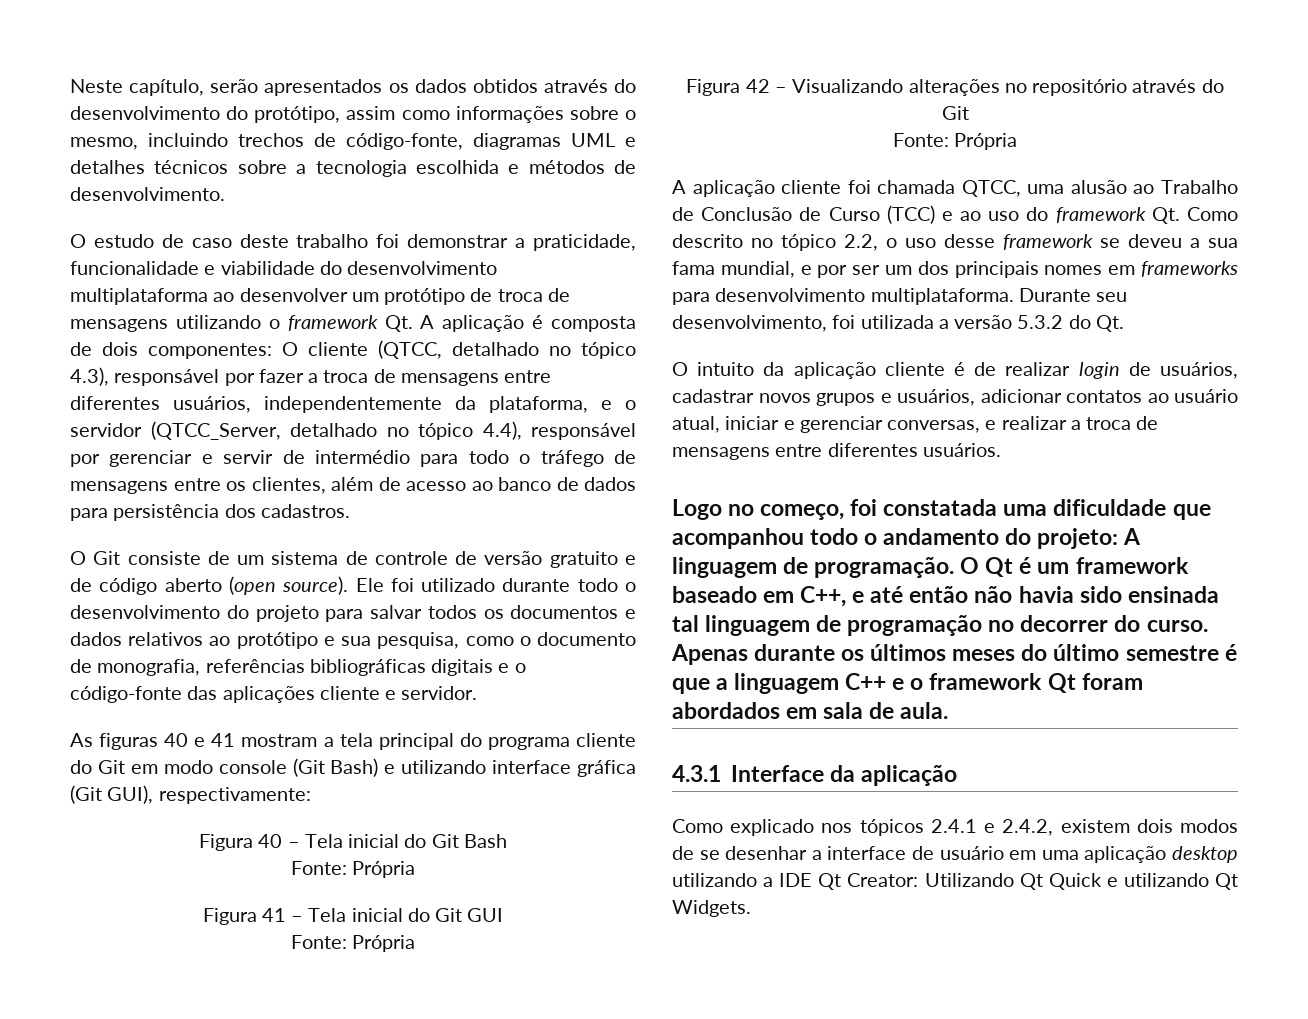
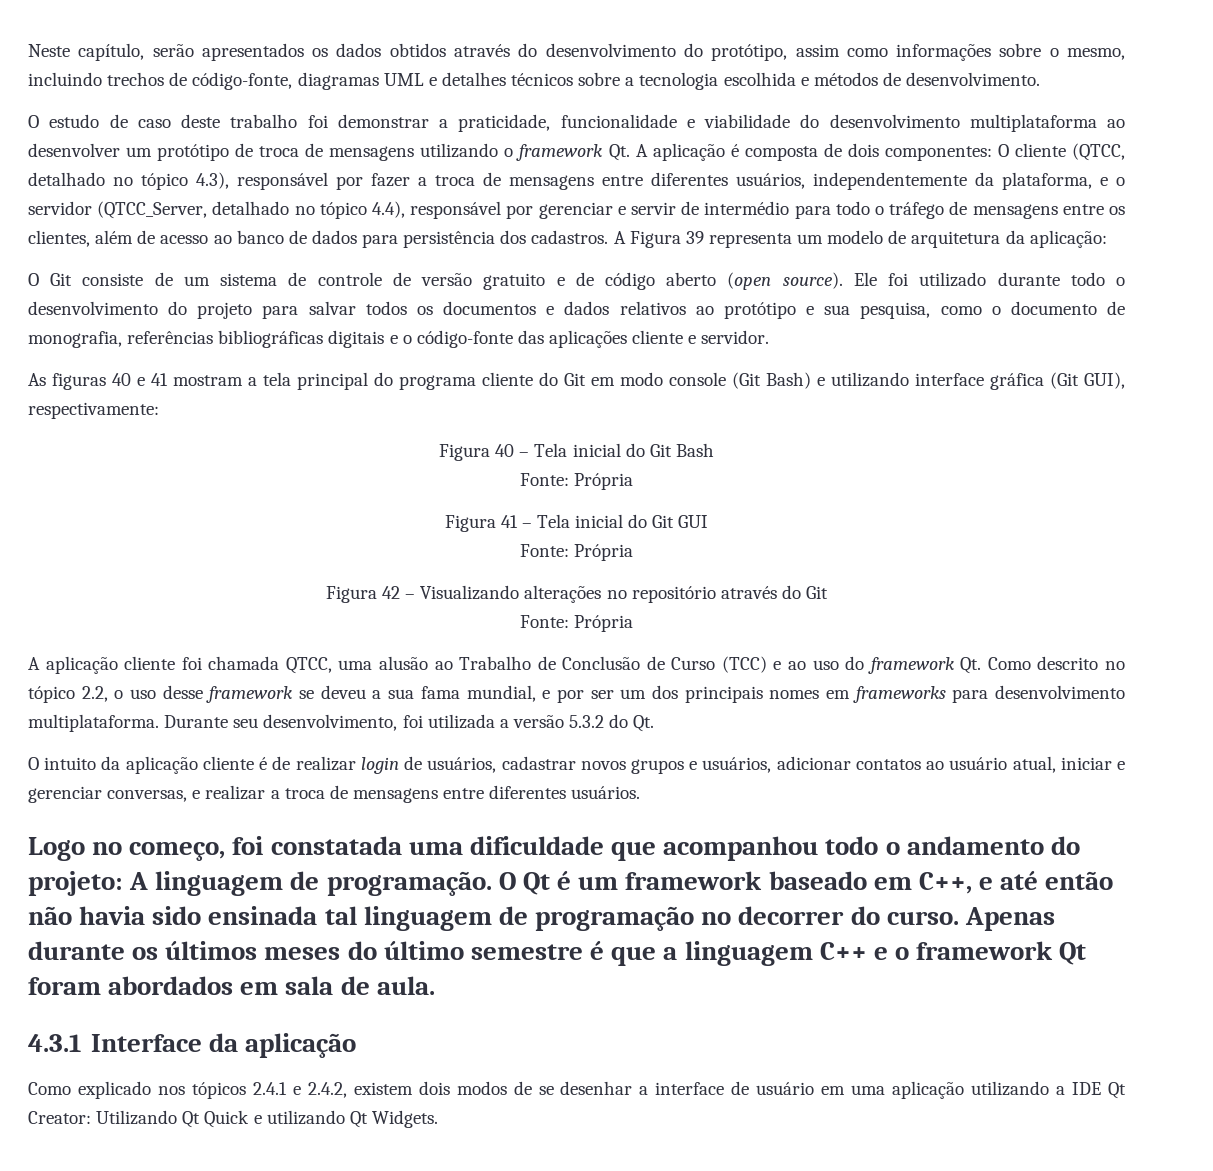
+ A Figura 39 representa um modelo de arquitetura da aplicação:
- Como explicado nos tópicos 2.4.1 e 2.4.2, existem dois modos de se desenhar a interface de usuário em uma aplicação desktop utilizando a IDE Qt Creator: Utilizando Qt Quick e utilizando Qt Widgets.
+ Como explicado nos tópicos 2.4.1 e 2.4.2, existem dois modos de se desenhar a interface de usuário em uma aplicação utilizando a IDE Qt Creator: Utilizando Qt Quick e utilizando Qt Widgets.

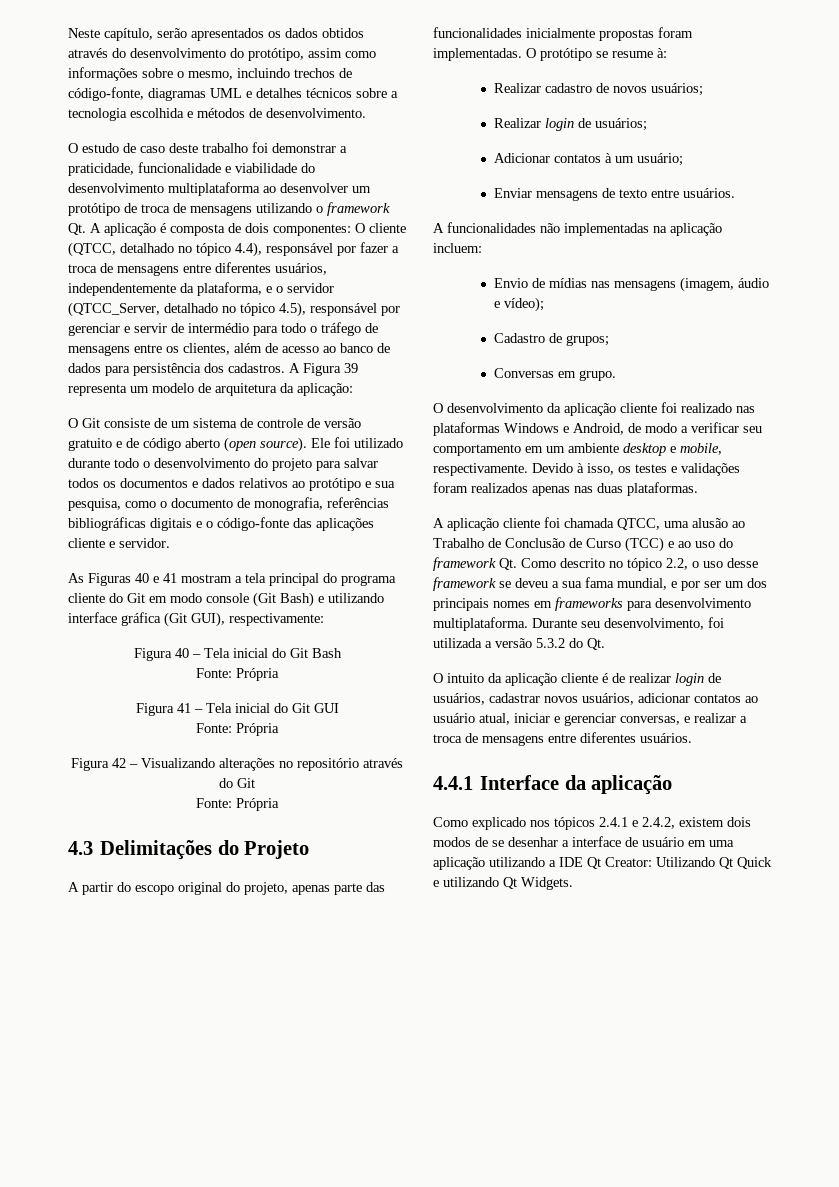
- O cliente (QTCC, detalhado no tópico 4.3), responsável por fazer a troca de mensagens entre diferentes usuários, independentemente da plataforma, e o servidor (QTCC_Server, detalhado no tópico 4.4), responsável por gerenciar e servir de intermédio para todo o tráfego de mensagens entre os clientes, além de acesso ao banco de dados para persistência dos cadastros.
+ O cliente (QTCC, detalhado no tópico 4.4), responsável por fazer a troca de mensagens entre diferentes usuários, independentemente da plataforma, e o servidor (QTCC_Server, detalhado no tópico 4.5), responsável por gerenciar e servir de intermédio para todo o tráfego de mensagens entre os clientes, além de acesso ao banco de dados para persistência dos cadastros.
- As figuras 40 e 41 mostram a tela principal do programa cliente do Git em modo console (Git Bash) e utilizando interface gráfica (Git GUI), respectivamente:
+ As Figuras 40 e 41 mostram a tela principal do programa cliente do Git em modo console (Git Bash) e utilizando interface gráfica (Git GUI), respectivamente:
+ 4.3 Delimitações do Projeto
+ A partir do escopo original do projeto, apenas parte das funcionalidades inicialmente propostas foram implementadas. O protótipo se resume à:
+ Realizar cadastro de novos usuários;
+ Realizar login de usuários;
+ Adicionar contatos à um usuário;
+ Enviar mensagens de texto entre usuários.
+ A funcionalidades não implementadas na aplicação incluem:
+ Envio de mídias nas mensagens (imagem, áudio e vídeo);
+ Cadastro de grupos;
+ Conversas em grupo.
+ O desenvolvimento da aplicação cliente foi realizado nas plataformas Windows e Android, de modo a verificar seu comportamento em um ambiente desktop e mobile, respectivamente. Devido à isso, os testes e validações foram realizados apenas nas duas plataformas.
- O intuito da aplicação cliente é de realizar login de usuários, cadastrar novos grupos e usuários, adicionar contatos ao usuário atual, iniciar e gerenciar conversas, e realizar a troca de mensagens entre diferentes usuários.
+ O intuito da aplicação cliente é de realizar login de usuários, cadastrar novos usuários, adicionar contatos ao usuário atual, iniciar e gerenciar conversas, e realizar a troca de mensagens entre diferentes usuários.
- Logo no começo, foi constatada uma dificuldade que acompanhou todo o andamento do projeto: A linguagem de programação. O Qt é um framework baseado em C++, e até então não havia sido ensinada tal linguagem de programação no decorrer do curso. Apenas durante os últimos meses do último semestre é que a linguagem C++ e o framework Qt foram abordados em sala de aula.
- 4.3.1 Interface da aplicação
+ 4.4.1 Interface da aplicação

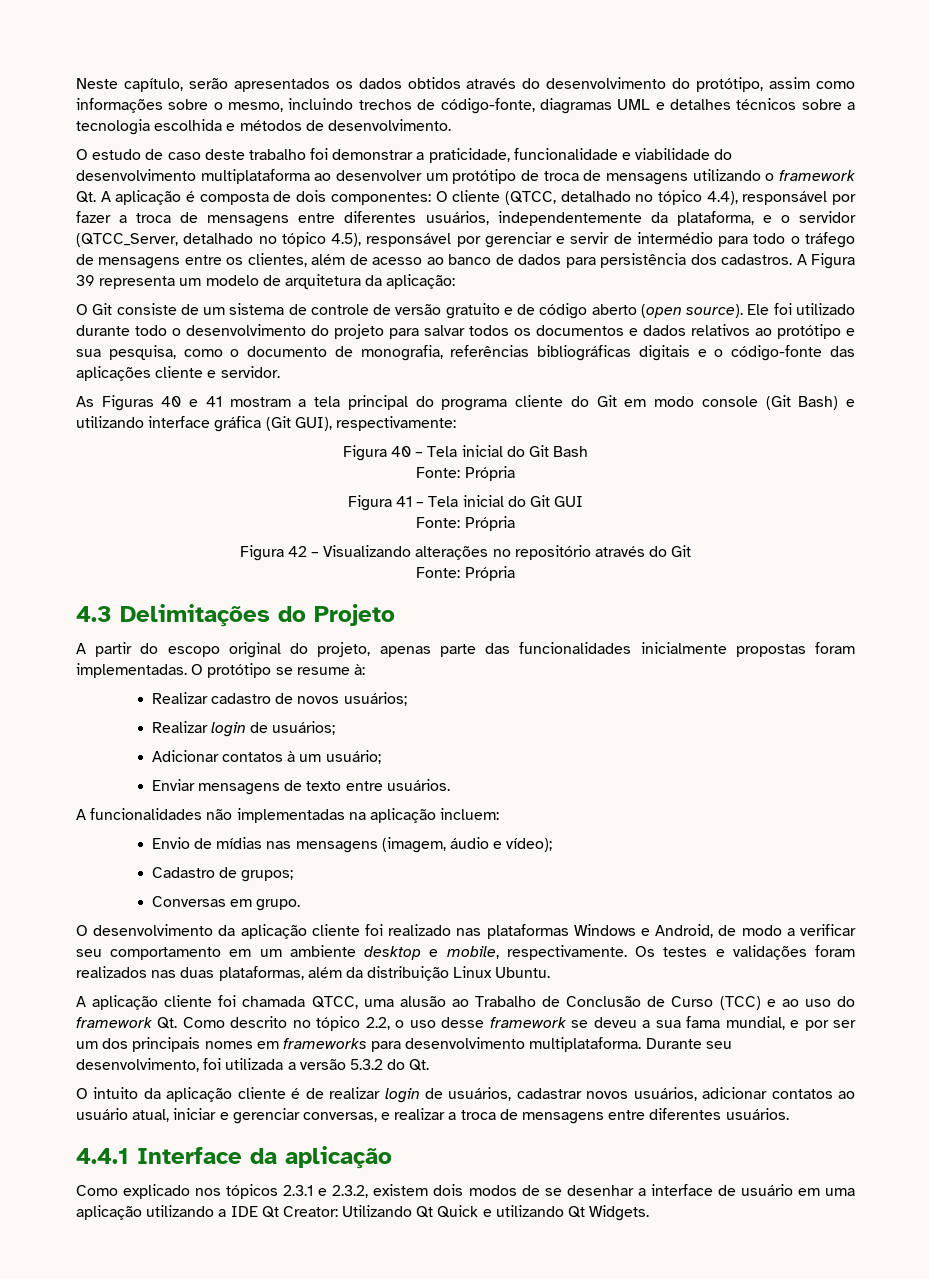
- Devido à isso, os testes e validações foram realizados apenas nas duas plataformas.
+ Os testes e validações foram realizados nas duas plataformas, além da distribuição Linux Ubuntu.
- Como explicado nos tópicos 2.4.1 e 2.4.2, existem dois modos de se desenhar a interface de usuário em uma aplicação utilizando a IDE Qt Creator: Utilizando Qt Quick e utilizando Qt Widgets.
+ Como explicado nos tópicos 2.3.1 e 2.3.2, existem dois modos de se desenhar a interface de usuário em uma aplicação utilizando a IDE Qt Creator: Utilizando Qt Quick e utilizando Qt Widgets.

